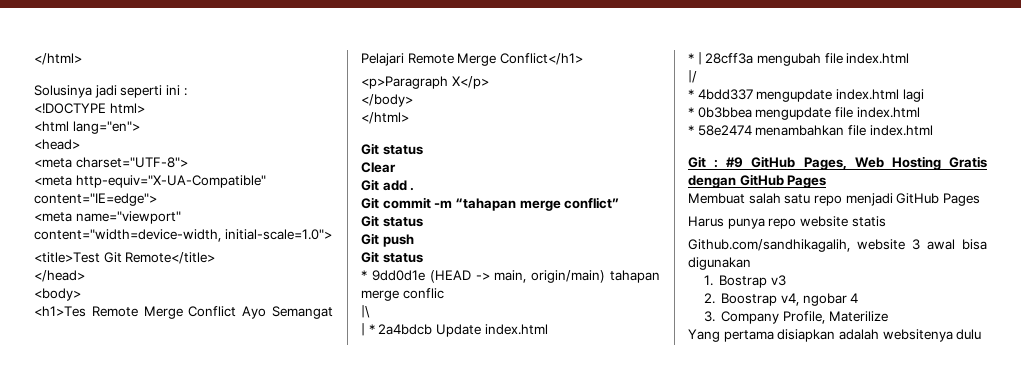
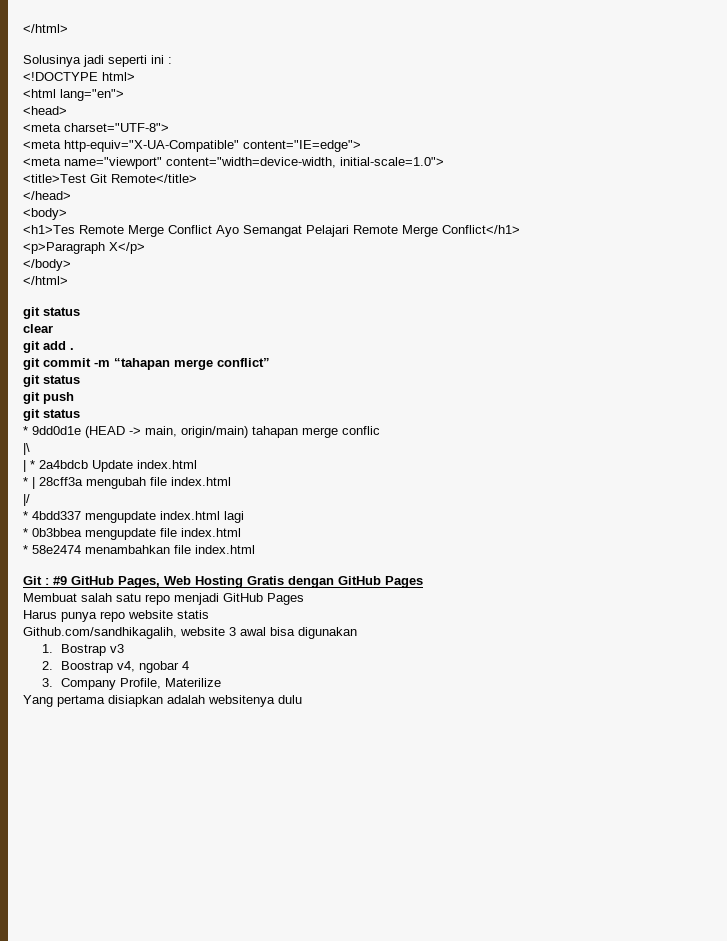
  </body>
  </html>
- Git status
- Clear
- Git add .
+ git status
+ clear
+ git add .
- Git commit -m “tahapan merge conflict”
- Git status
- Git push
- Git status
+ git commit -m “tahapan merge conflict”
+ git status
+ git push
+ git status

